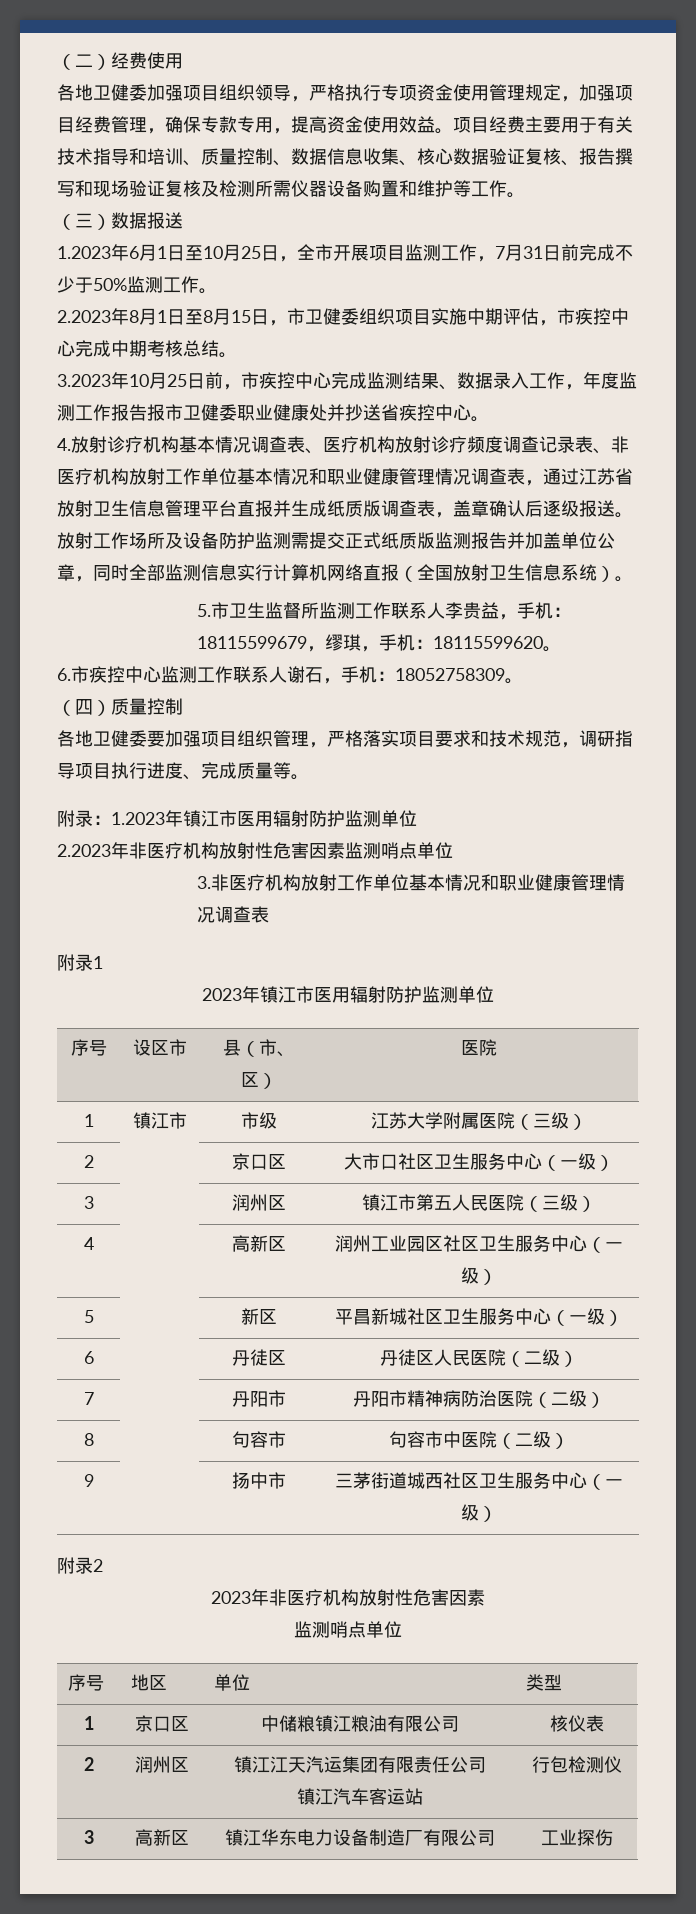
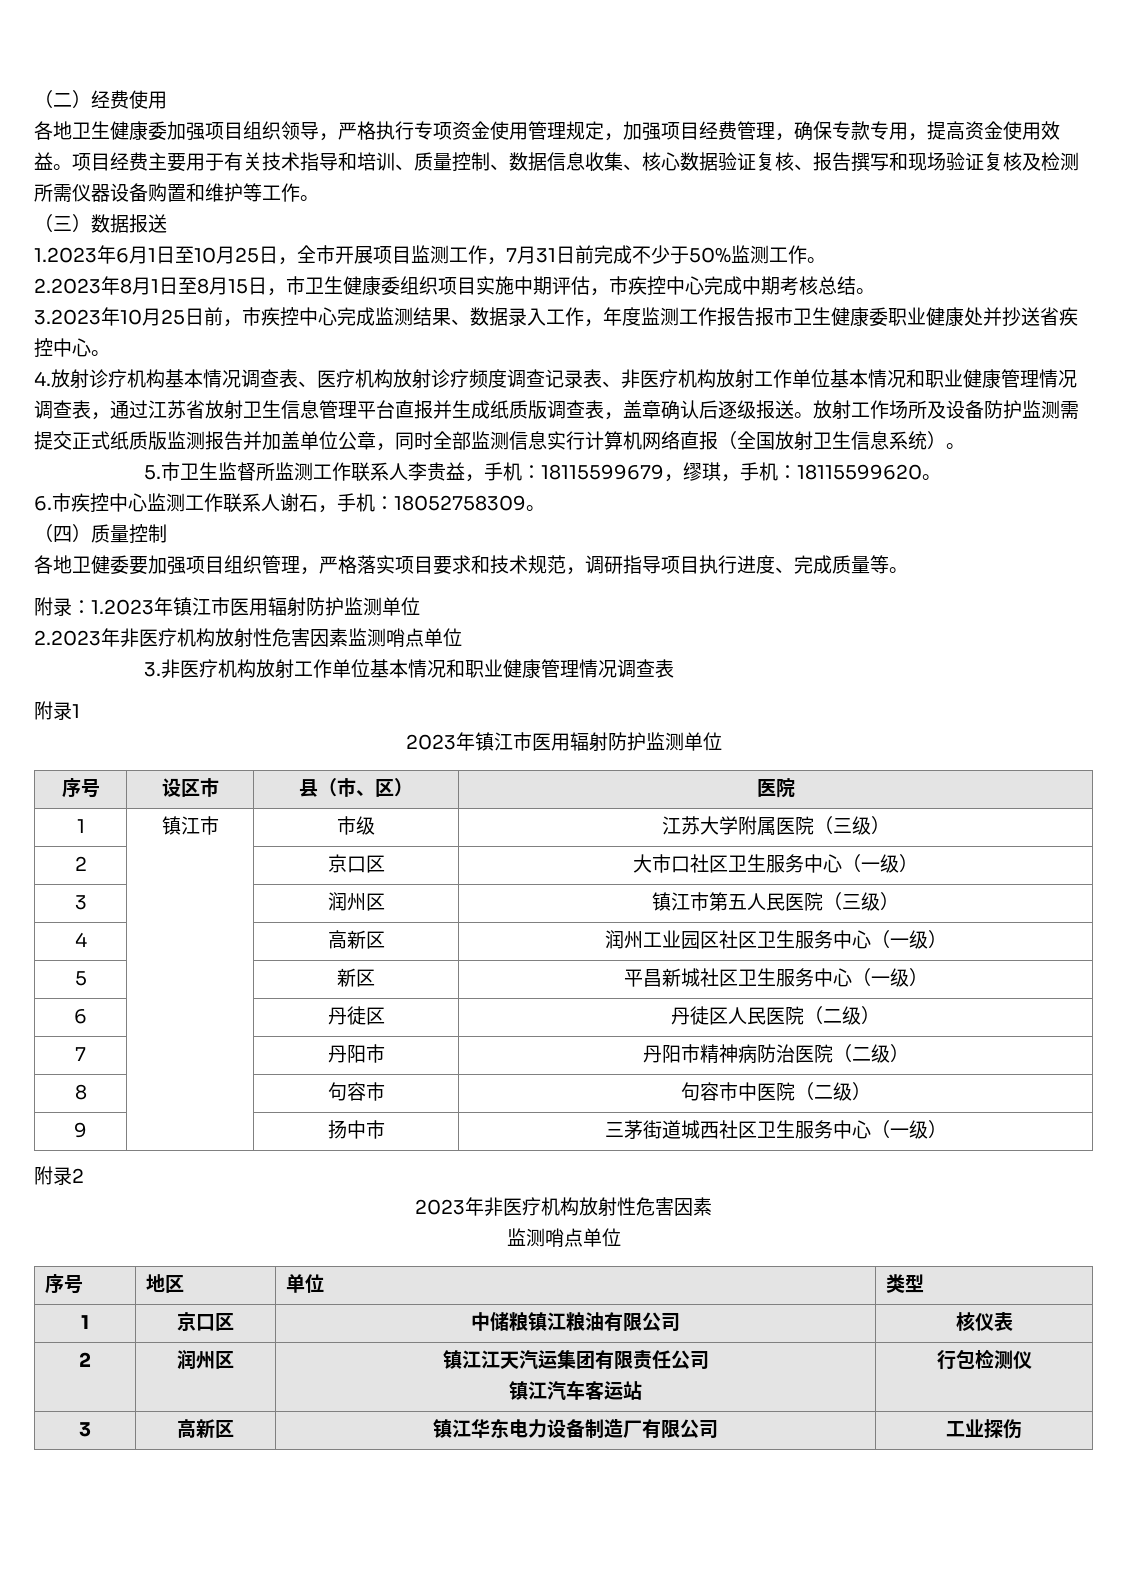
- 各地卫健委加强项目组织领导，严格执行专项资金使用管理规定，加强项目经费管理，确保专款专用，提高资金使用效益。
+ 各地卫生健康委加强项目组织领导，严格执行专项资金使用管理规定，加强项目经费管理，确保专款专用，提高资金使用效益。
- 2.2023年8月1日至8月15日，市卫健委组织项目实施中期评估，市疾控中心完成中期考核总结。
+ 2.2023年8月1日至8月15日，市卫生健康委组织项目实施中期评估，市疾控中心完成中期考核总结。
- 3.2023年10月25日前，市疾控中心完成监测结果、数据录入工作，年度监测工作报告报市卫健委职业健康处并抄送省疾控中心。
+ 3.2023年10月25日前，市疾控中心完成监测结果、数据录入工作，年度监测工作报告报市卫生健康委职业健康处并抄送省疾控中心。

